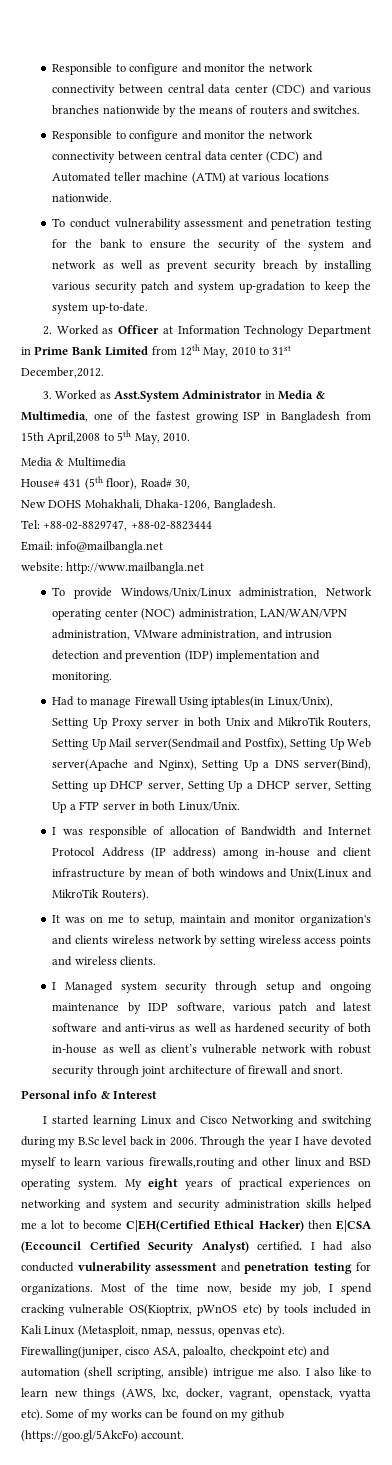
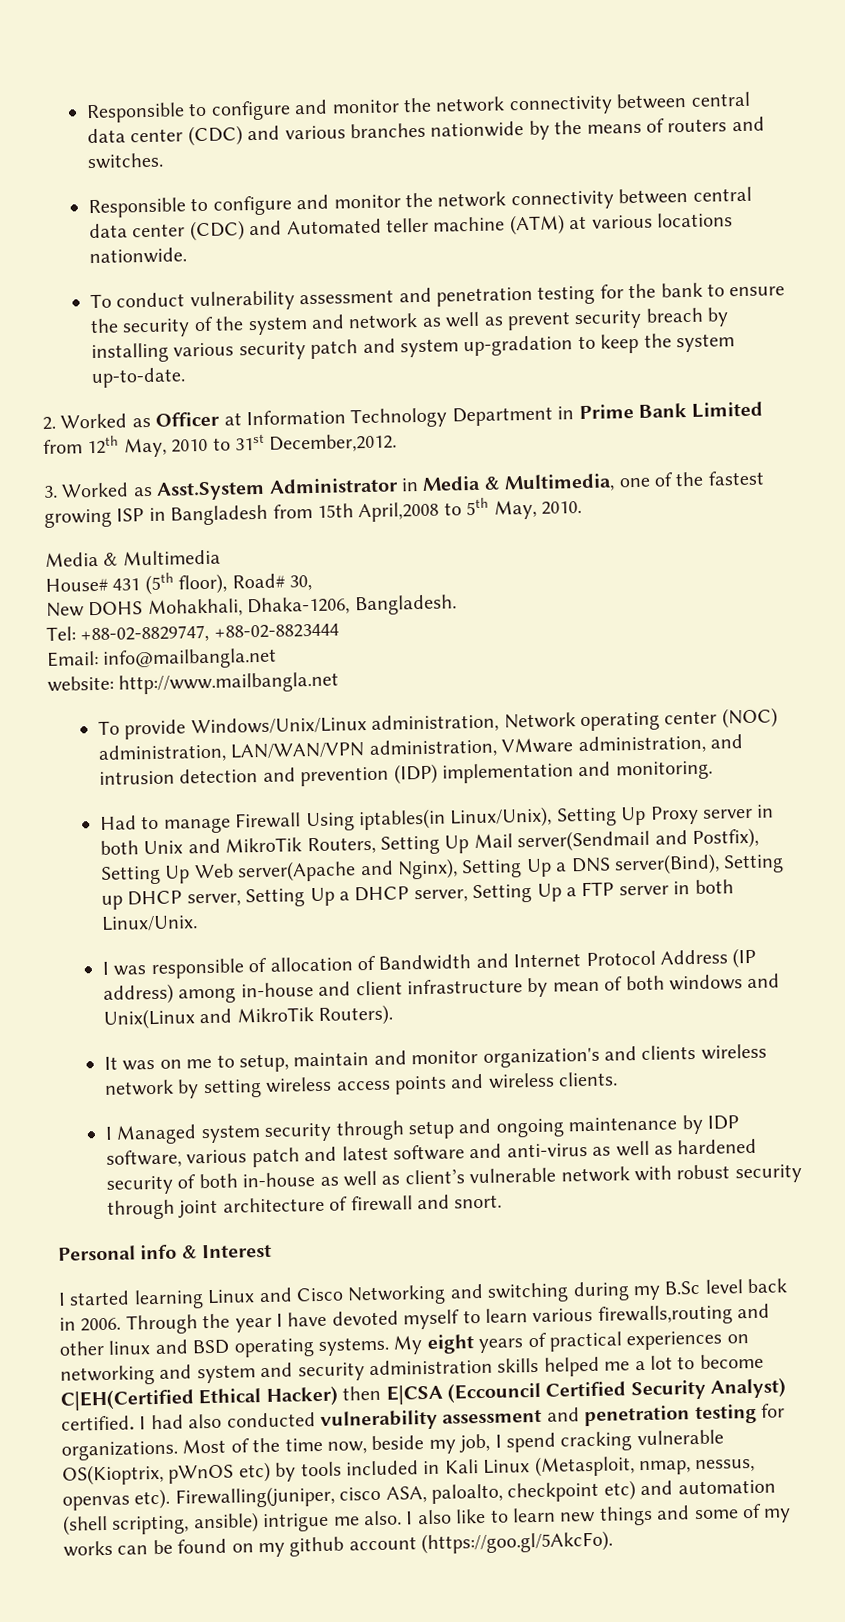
- Through the year I have devoted myself to learn various firewalls,routing and other linux and BSD operating system.
+ Through the year I have devoted myself to learn various firewalls,routing and other linux and BSD operating systems.
- I also like to learn new things (AWS, lxc, docker, vagrant, openstack, vyatta etc). Some of my works can be found on my github (https://goo.gl/5AkcFo) account.
+ I also like to learn new things and some of my works can be found on my github account (https://goo.gl/5AkcFo).

